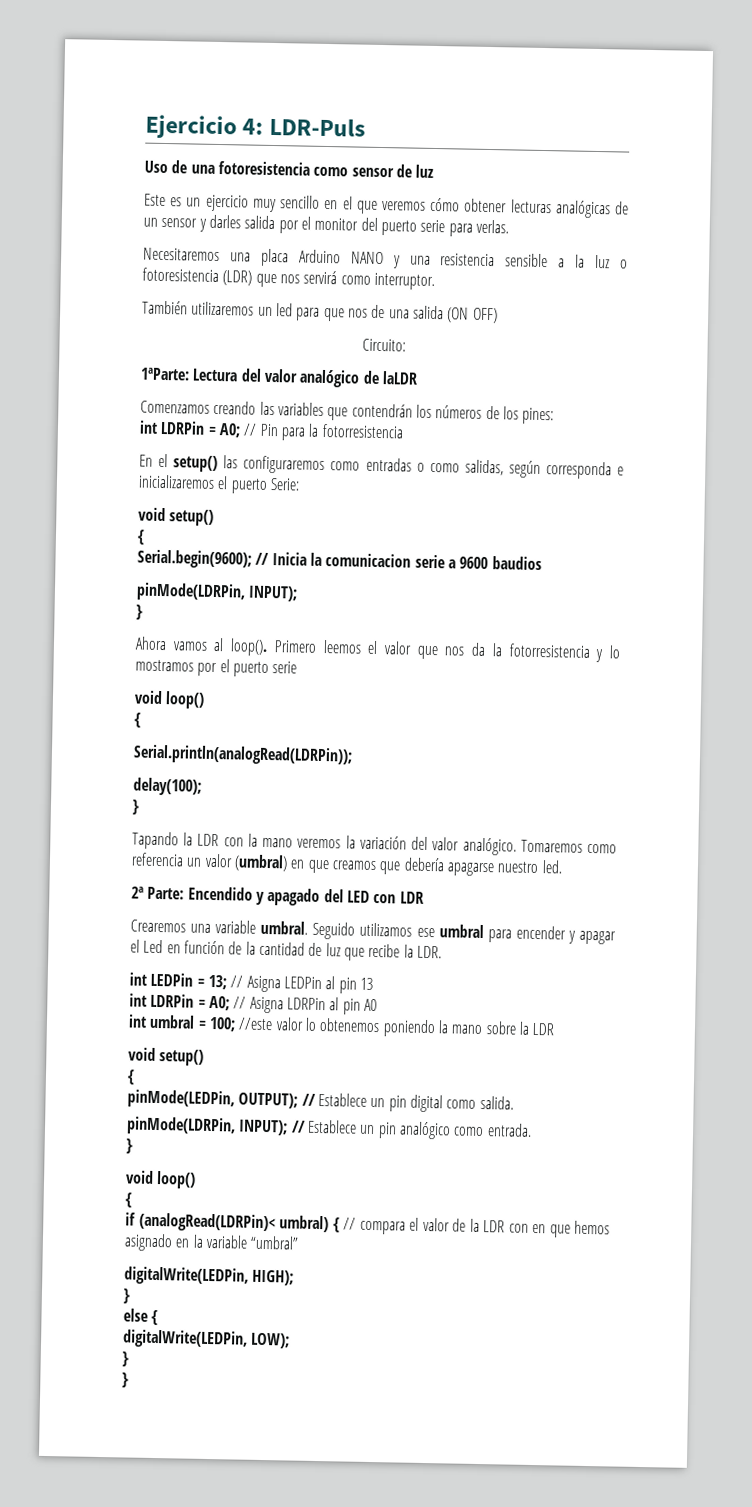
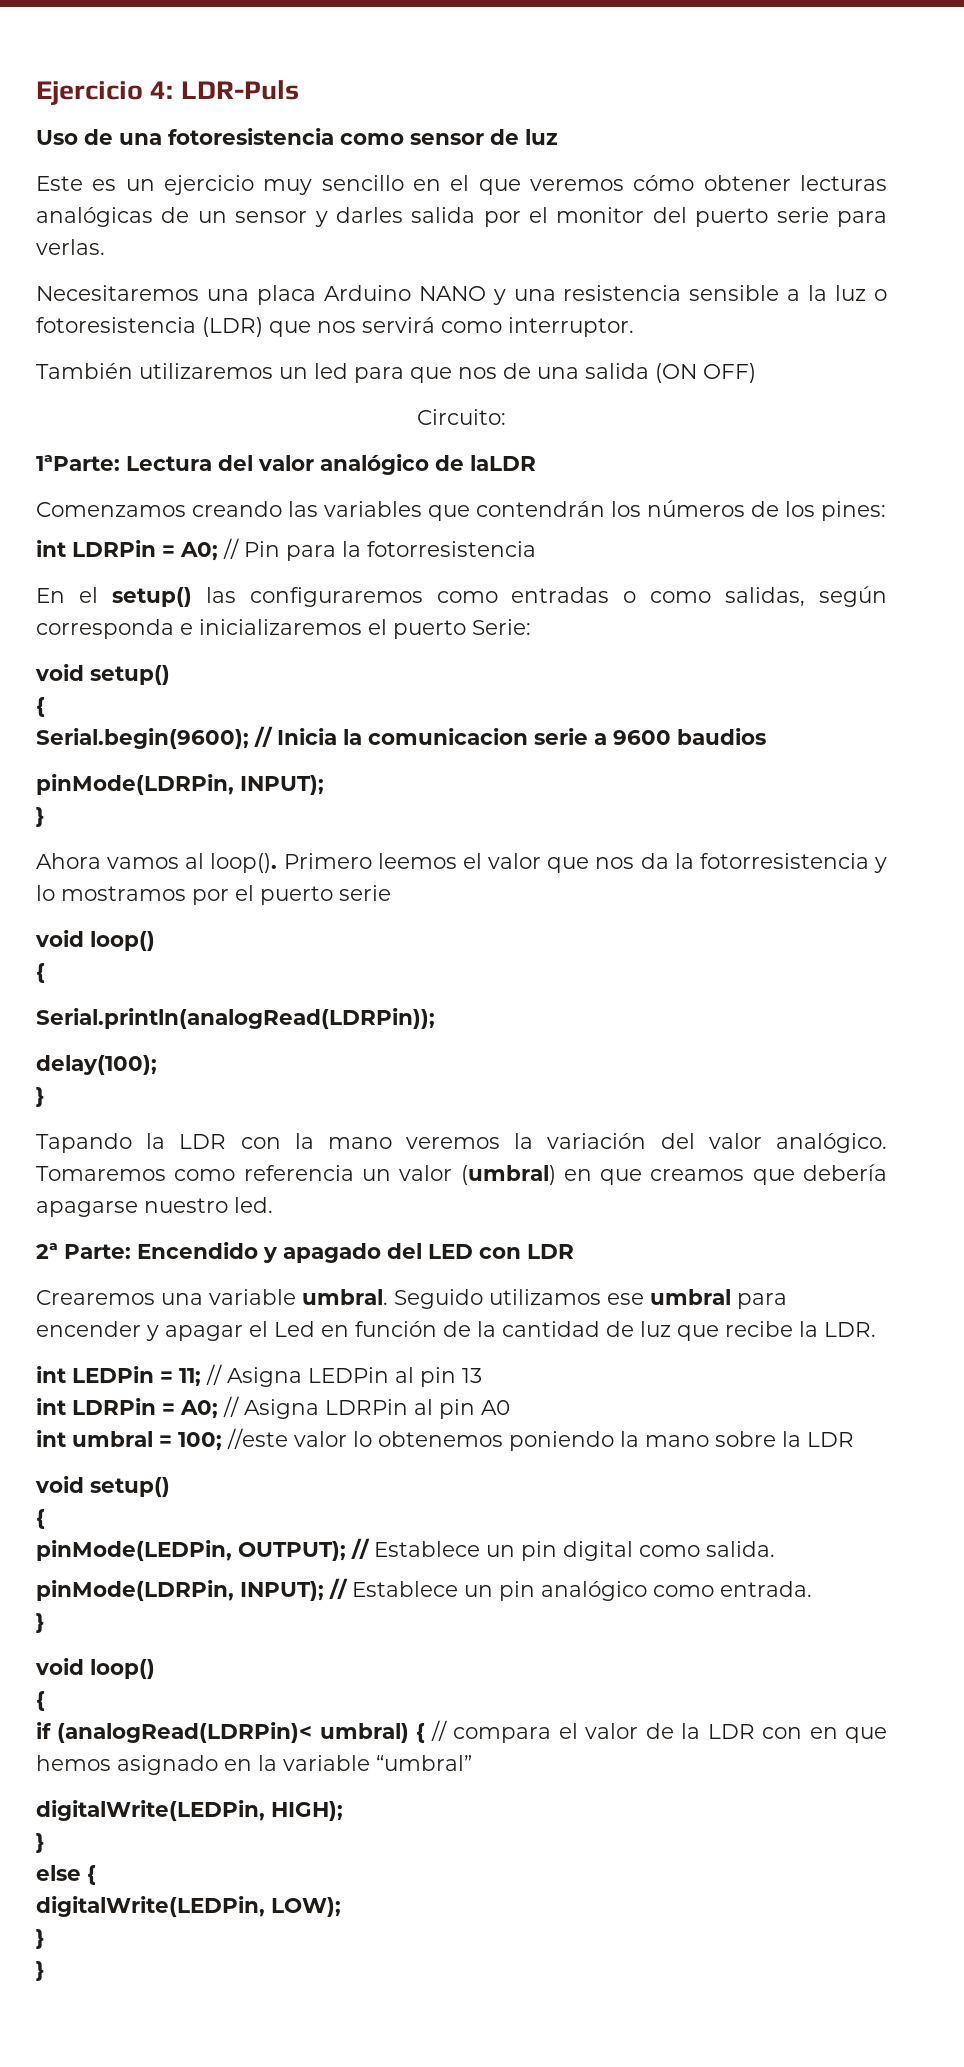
- int LEDPin = 13; // Asigna LEDPin al pin 13
+ int LEDPin = 11; // Asigna LEDPin al pin 13

